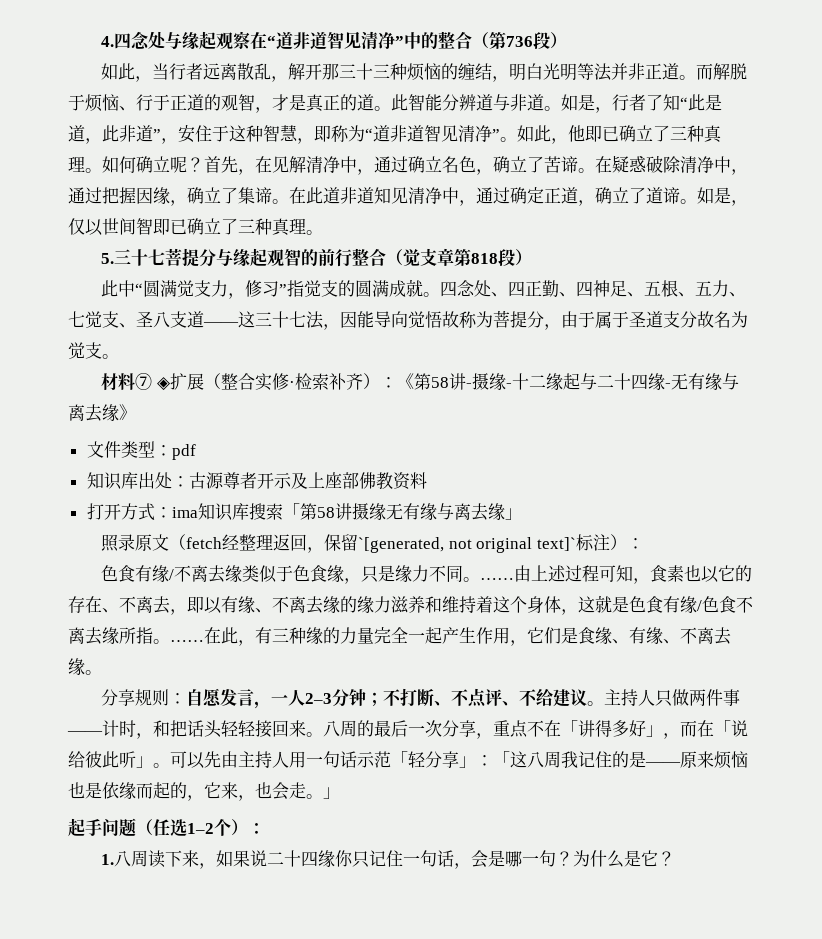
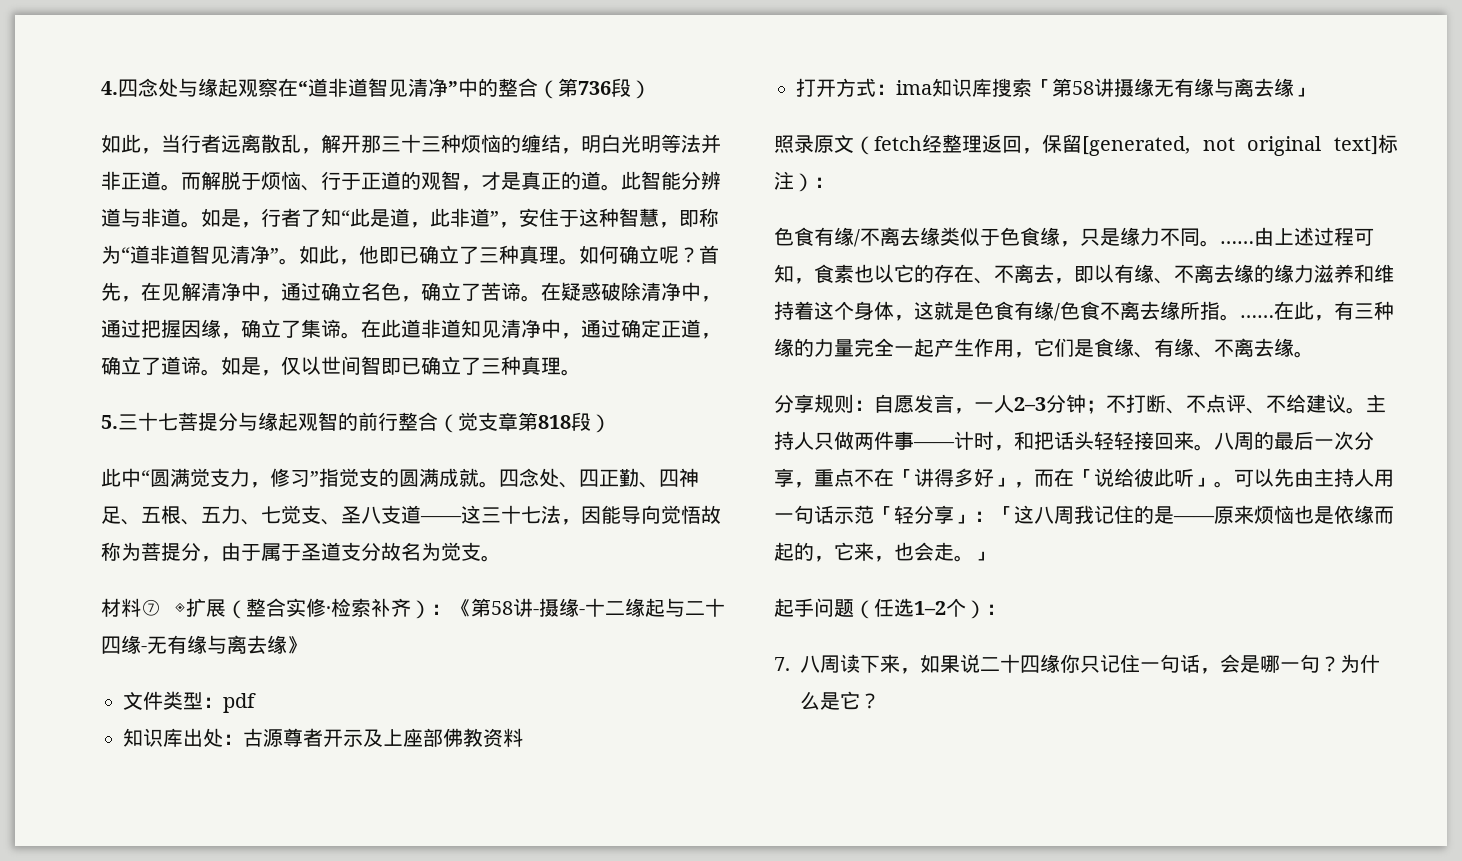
- 照录原文（fetch经整理返回，保留`[generated, not original text]`标注）：
+ 照录原文（fetch经整理返回，保留[generated, not original text]标注）：
- 1.八周读下来，如果说二十四缘你只记住一句话，会是哪一句？
+ 7.八周读下来，如果说二十四缘你只记住一句话，会是哪一句？

